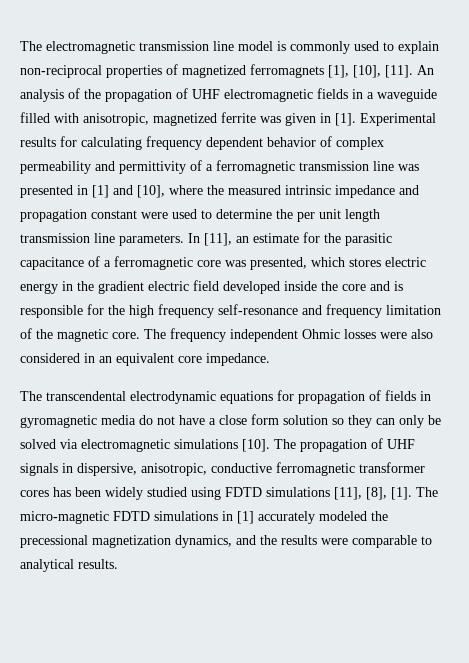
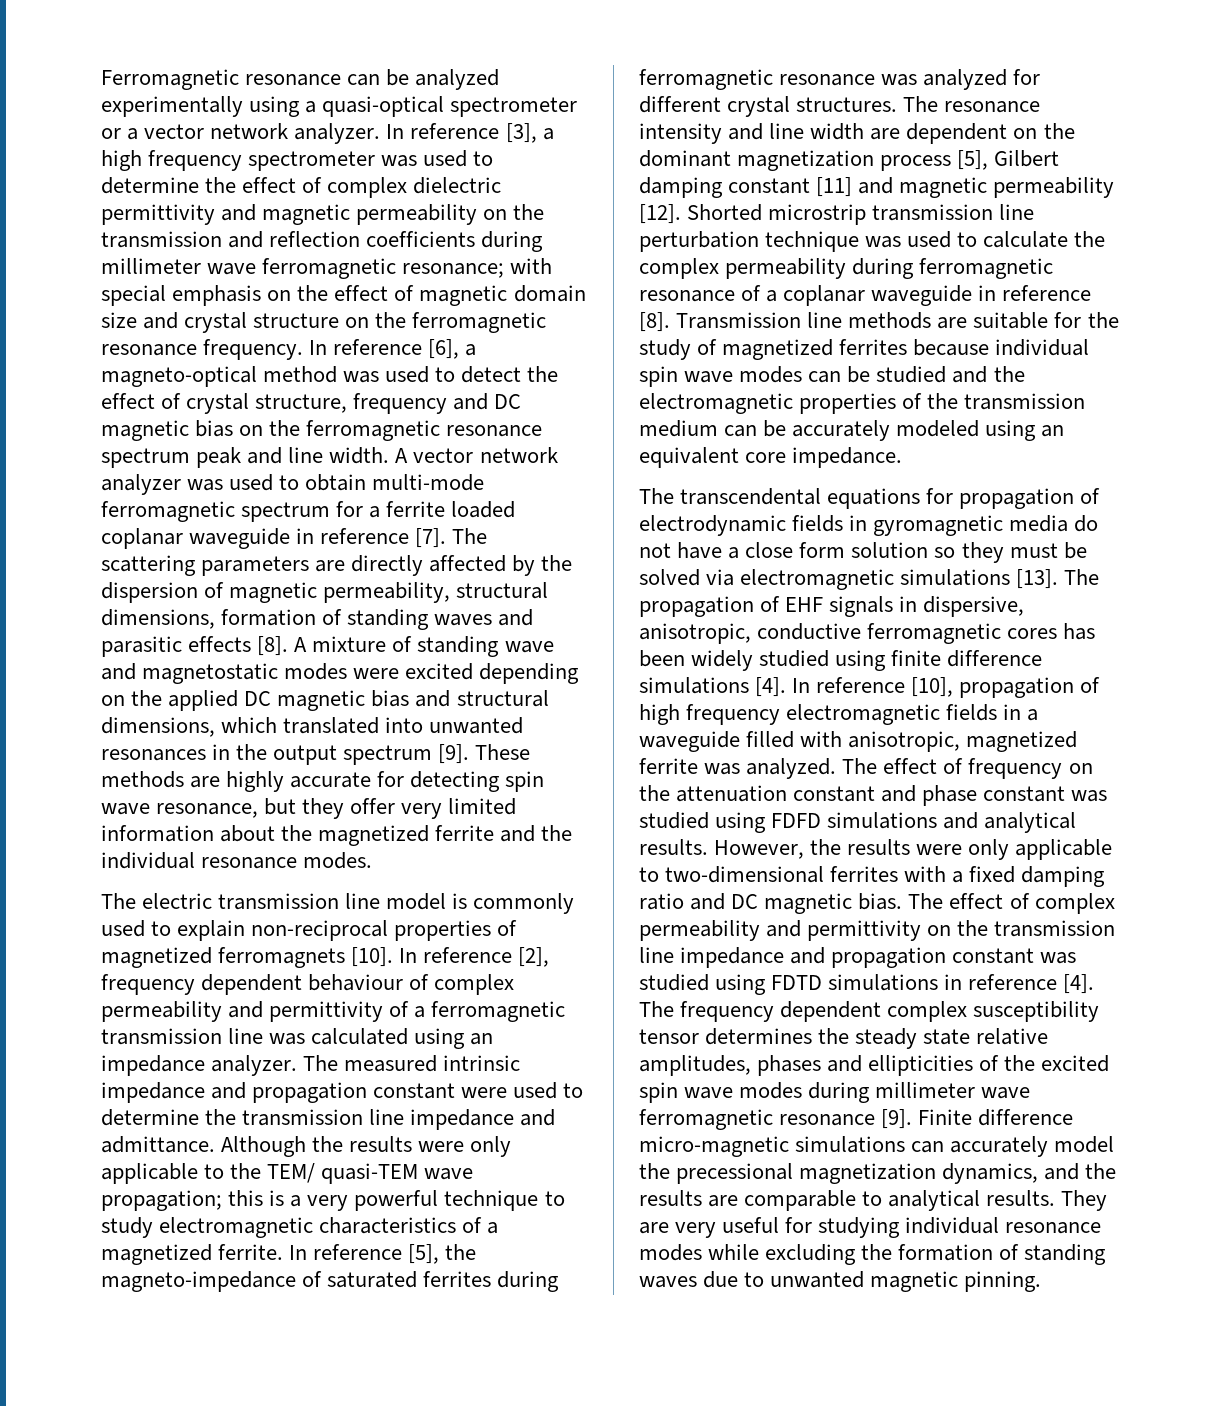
- The electromagnetic transmission line model is commonly used to explain non-reciprocal properties of magnetized ferromagnets [1], [10], [11]. An analysis of the propagation of UHF electromagnetic fields in a waveguide filled with anisotropic, magnetized ferrite was given in [1]. Experimental results for calculating frequency dependent behavior of complex permeability and permittivity of a ferromagnetic transmission line was presented in [1] and [10], where the measured intrinsic impedance and propagation constant were used to determine the per unit length transmission line parameters. In [11], an estimate for the parasitic capacitance of a ferromagnetic core was presented, which stores electric energy in the gradient electric field developed inside the core and is responsible for the high frequency self-resonance and frequency limitation of the magnetic core. The frequency independent Ohmic losses were also considered in an equivalent core impedance.
+ Ferromagnetic resonance can be analyzed experimentally using a quasi-optical spectrometer or a vector network analyzer. In reference [3], a high frequency spectrometer was used to determine the effect of complex dielectric permittivity and magnetic permeability on the transmission and reflection coefficients during millimeter wave ferromagnetic resonance; with special emphasis on the effect of magnetic domain size and crystal structure on the ferromagnetic resonance frequency. In reference [6], a magneto-optical method was used to detect the effect of crystal structure, frequency and DC magnetic bias on the ferromagnetic resonance spectrum peak and line width. A vector network analyzer was used to obtain multi-mode ferromagnetic spectrum for a ferrite loaded coplanar waveguide in reference [7]. The scattering parameters are directly affected by the dispersion of magnetic permeability, structural dimensions, formation of standing waves and parasitic effects [8]. A mixture of standing wave and magnetostatic modes were excited depending on the applied DC magnetic bias and structural dimensions, which translated into unwanted resonances in the output spectrum [9]. These methods are highly accurate for detecting spin wave resonance, but they offer very limited information about the magnetized ferrite and the individual resonance modes.
+ The electric transmission line model is commonly used to explain non-reciprocal properties of magnetized ferromagnets [10]. In reference [2], frequency dependent behaviour of complex permeability and permittivity of a ferromagnetic transmission line was calculated using an impedance analyzer. The measured intrinsic impedance and propagation constant were used to determine the transmission line impedance and admittance. Although the results were only applicable to the TEM/ quasi-TEM wave propagation; this is a very powerful technique to study electromagnetic characteristics of a magnetized ferrite. In reference [5], the magneto-impedance of saturated ferrites during ferromagnetic resonance was analyzed for different crystal structures. The resonance intensity and line width are dependent on the dominant magnetization process [5], Gilbert damping constant [11] and magnetic permeability [12]. Shorted microstrip transmission line perturbation technique was used to calculate the complex permeability during ferromagnetic resonance of a coplanar waveguide in reference [8]. Transmission line methods are suitable for the study of magnetized ferrites because individual spin wave modes can be studied and the electromagnetic properties of the transmission medium can be accurately modeled using an equivalent core impedance.
- The transcendental electrodynamic equations for propagation of fields in gyromagnetic media do not have a close form solution so they can only be solved via electromagnetic simulations [10].
+ The transcendental equations for propagation of electrodynamic fields in gyromagnetic media do not have a close form solution so they must be solved via electromagnetic simulations [13].
- The propagation of UHF signals in dispersive, anisotropic, conductive ferromagnetic transformer cores has been widely studied using FDTD simulations [11], [8], [1]. The micro-magnetic FDTD simulations in [1] accurately modeled the precessional magnetization dynamics, and the results were comparable to analytical results.
+ The propagation of EHF signals in dispersive, anisotropic, conductive ferromagnetic cores has been widely studied using finite difference simulations [4]. In reference [10], propagation of high frequency electromagnetic fields in a waveguide filled with anisotropic, magnetized ferrite was analyzed. The effect of frequency on the attenuation constant and phase constant was studied using FDFD simulations and analytical results. However, the results were only applicable to two-dimensional ferrites with a fixed damping ratio and DC magnetic bias. The effect of complex permeability and permittivity on the transmission line impedance and propagation constant was studied using FDTD simulations in reference [4]. The frequency dependent complex susceptibility tensor determines the steady state relative amplitudes, phases and ellipticities of the excited spin wave modes during millimeter wave ferromagnetic resonance [9]. Finite difference micro-magnetic simulations can accurately model the precessional magnetization dynamics, and the results are comparable to analytical results.
+ They are very useful for studying individual resonance modes while excluding the formation of standing waves due to unwanted magnetic pinning.

